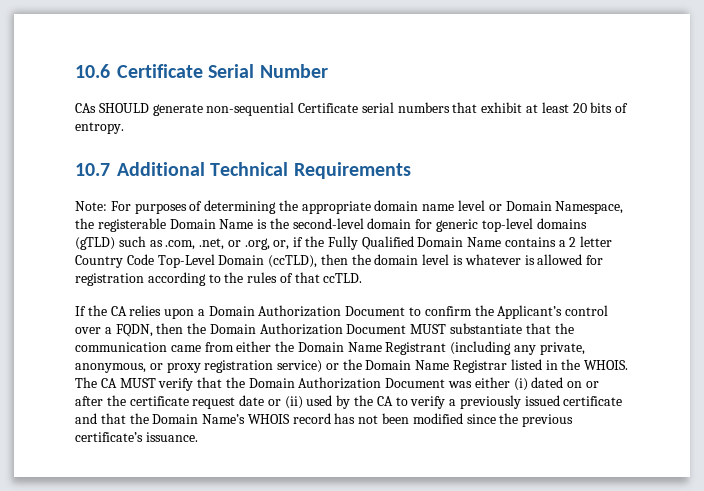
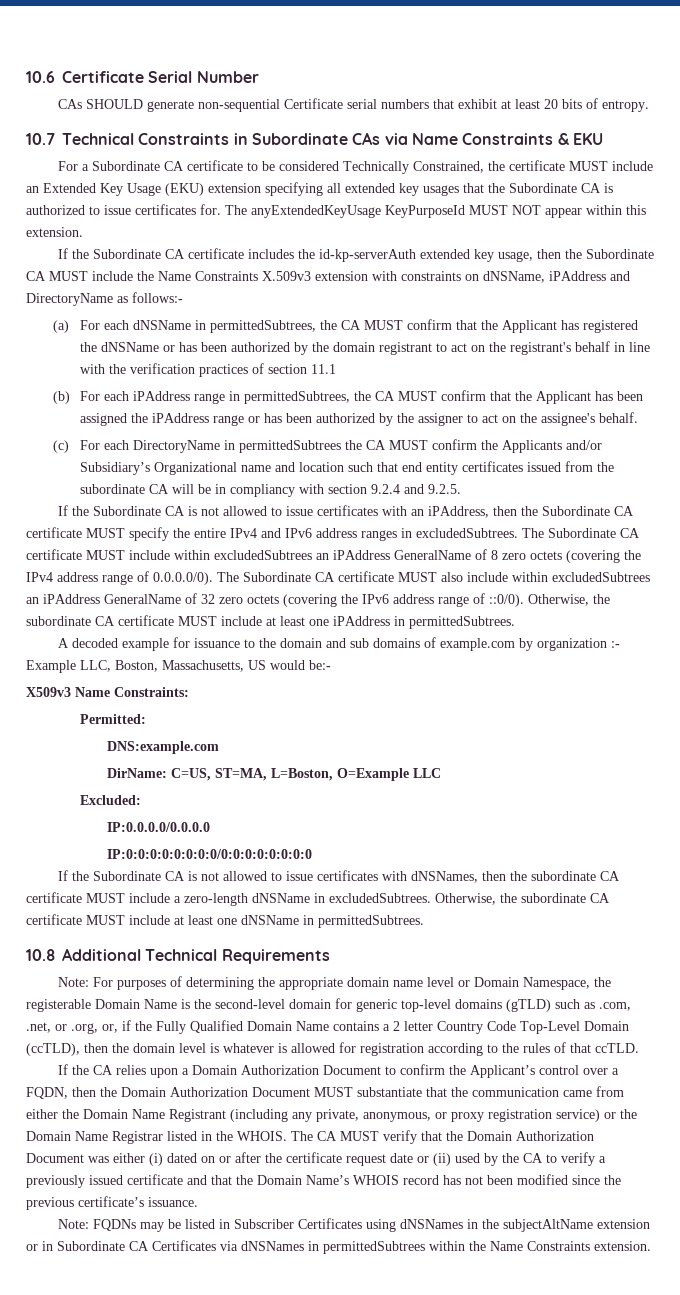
- 10.7 Additional Technical Requirements
+ 10.7 Technical Constraints in Subordinate CAs via Name Constraints & EKU
+ For a Subordinate CA certificate to be considered Technically Constrained, the certificate MUST include an Extended Key Usage (EKU) extension specifying all extended key usages that the Subordinate CA is authorized to issue certificates for. The anyExtendedKeyUsage KeyPurposeId MUST NOT appear within this extension.
+ If the Subordinate CA certificate includes the id-kp-serverAuth extended key usage, then the Subordinate CA MUST include the Name Constraints X.509v3 extension with constraints on dNSName, iPAddress and DirectoryName as follows:-
+ (a) For each dNSName in permittedSubtrees, the CA MUST confirm that the Applicant has registered the dNSName or has been authorized by the domain registrant to act on the registrant's behalf in line with the verification practices of section 11.1
+ (b) For each iPAddress range in permittedSubtrees, the CA MUST confirm that the Applicant has been assigned the iPAddress range or has been authorized by the assigner to act on the assignee's behalf.
+ (c) For each DirectoryName in permittedSubtrees the CA MUST confirm the Applicants and/or Subsidiary’s Organizational name and location such that end entity certificates issued from the subordinate CA will be in compliancy with section 9.2.4 and 9.2.5.
+ If the Subordinate CA is not allowed to issue certificates with an iPAddress, then the Subordinate CA certificate MUST specify the entire IPv4 and IPv6 address ranges in excludedSubtrees. The Subordinate CA certificate MUST include within excludedSubtrees an iPAddress GeneralName of 8 zero octets (covering the IPv4 address range of 0.0.0.0/0). The Subordinate CA certificate MUST also include within excludedSubtrees an iPAddress GeneralName of 32 zero octets (covering the IPv6 address range of ::0/0). Otherwise, the subordinate CA certificate MUST include at least one iPAddress in permittedSubtrees.
+ A decoded example for issuance to the domain and sub domains of example.com by organization :- Example LLC, Boston, Massachusetts, US would be:-
+ X509v3 Name Constraints:
+ Permitted:
+ DNS:example.com
+ DirName: C=US, ST=MA, L=Boston, O=Example LLC
+ Excluded:
+ IP:0.0.0.0/0.0.0.0
+ IP:0:0:0:0:0:0:0:0/0:0:0:0:0:0:0:0
+ If the Subordinate CA is not allowed to issue certificates with dNSNames, then the subordinate CA certificate MUST include a zero-length dNSName in excludedSubtrees. Otherwise, the subordinate CA certificate MUST include at least one dNSName in permittedSubtrees.
+ 10.8 Additional Technical Requirements
+ Note: FQDNs may be listed in Subscriber Certificates using dNSNames in the subjectAltName extension or in Subordinate CA Certificates via dNSNames in permittedSubtrees within the Name Constraints extension.

